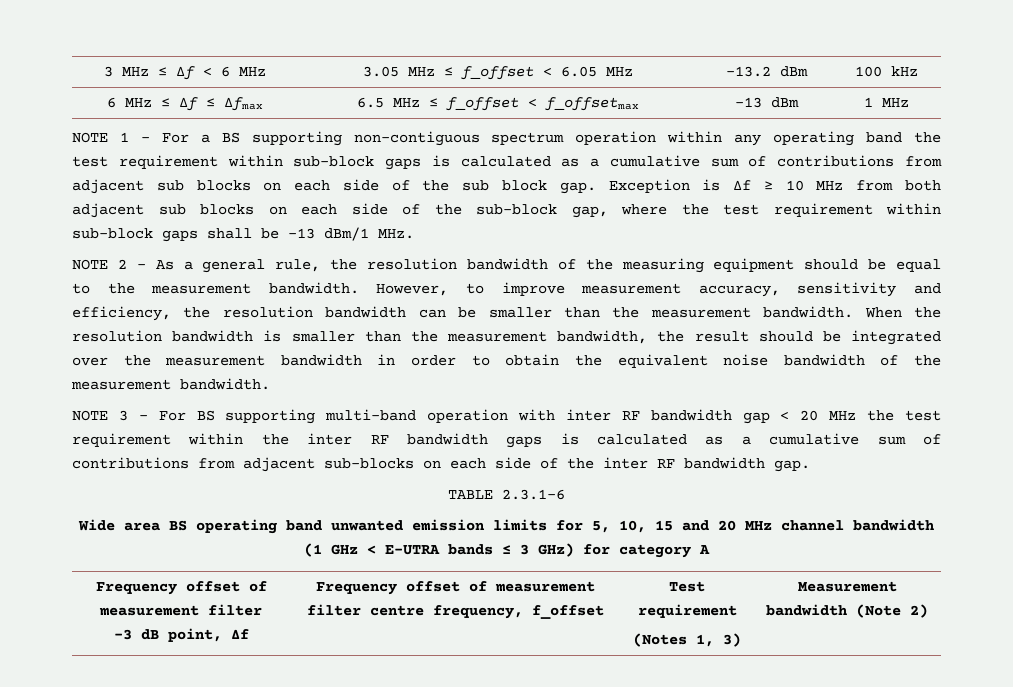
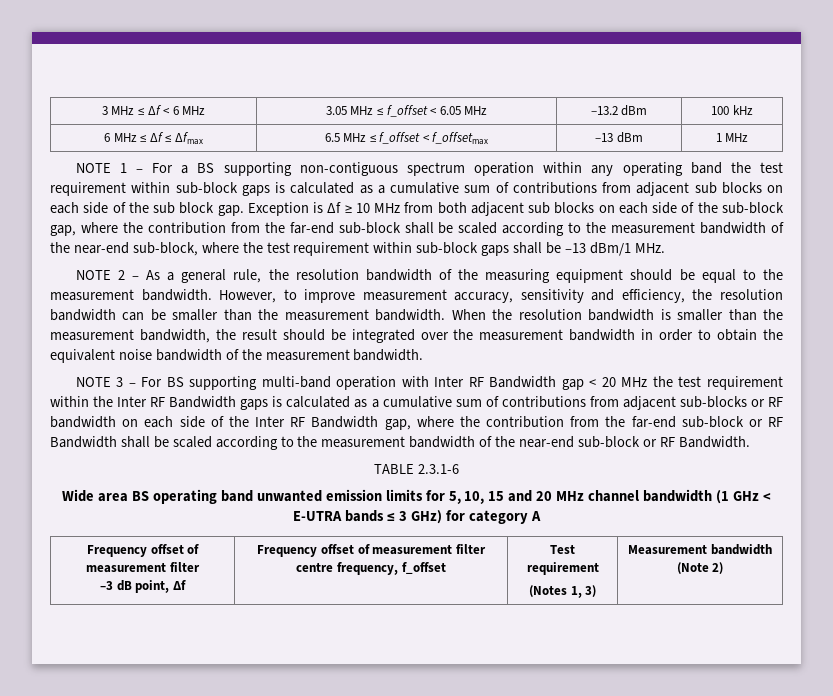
- Exception is Δf ≥ 10 MHz from both adjacent sub blocks on each side of the sub-block gap, where the test requirement within sub-block gaps shall be –13 dBm/1 MHz.
+ Exception is Δf ≥ 10 MHz from both adjacent sub blocks on each side of the sub-block gap, where the contribution from the far-end sub-block shall be scaled according to the measurement bandwidth of the near-end sub-block, where the test requirement within sub-block gaps shall be –13 dBm/1 MHz.
- NOTE 3 – For BS supporting multi-band operation with inter RF bandwidth gap < 20 MHz the test requirement within the inter RF bandwidth gaps is calculated as a cumulative sum of contributions from adjacent sub-blocks on each side of the inter RF bandwidth gap.
+ NOTE 3 – For BS supporting multi-band operation with Inter RF Bandwidth gap < 20 MHz the test requirement within the Inter RF Bandwidth gaps is calculated as a cumulative sum of contributions from adjacent sub-blocks or RF bandwidth on each side of the Inter RF Bandwidth gap, where the contribution from the far-end sub-block or RF Bandwidth shall be scaled according to the measurement bandwidth of the near-end sub-block or RF Bandwidth.

